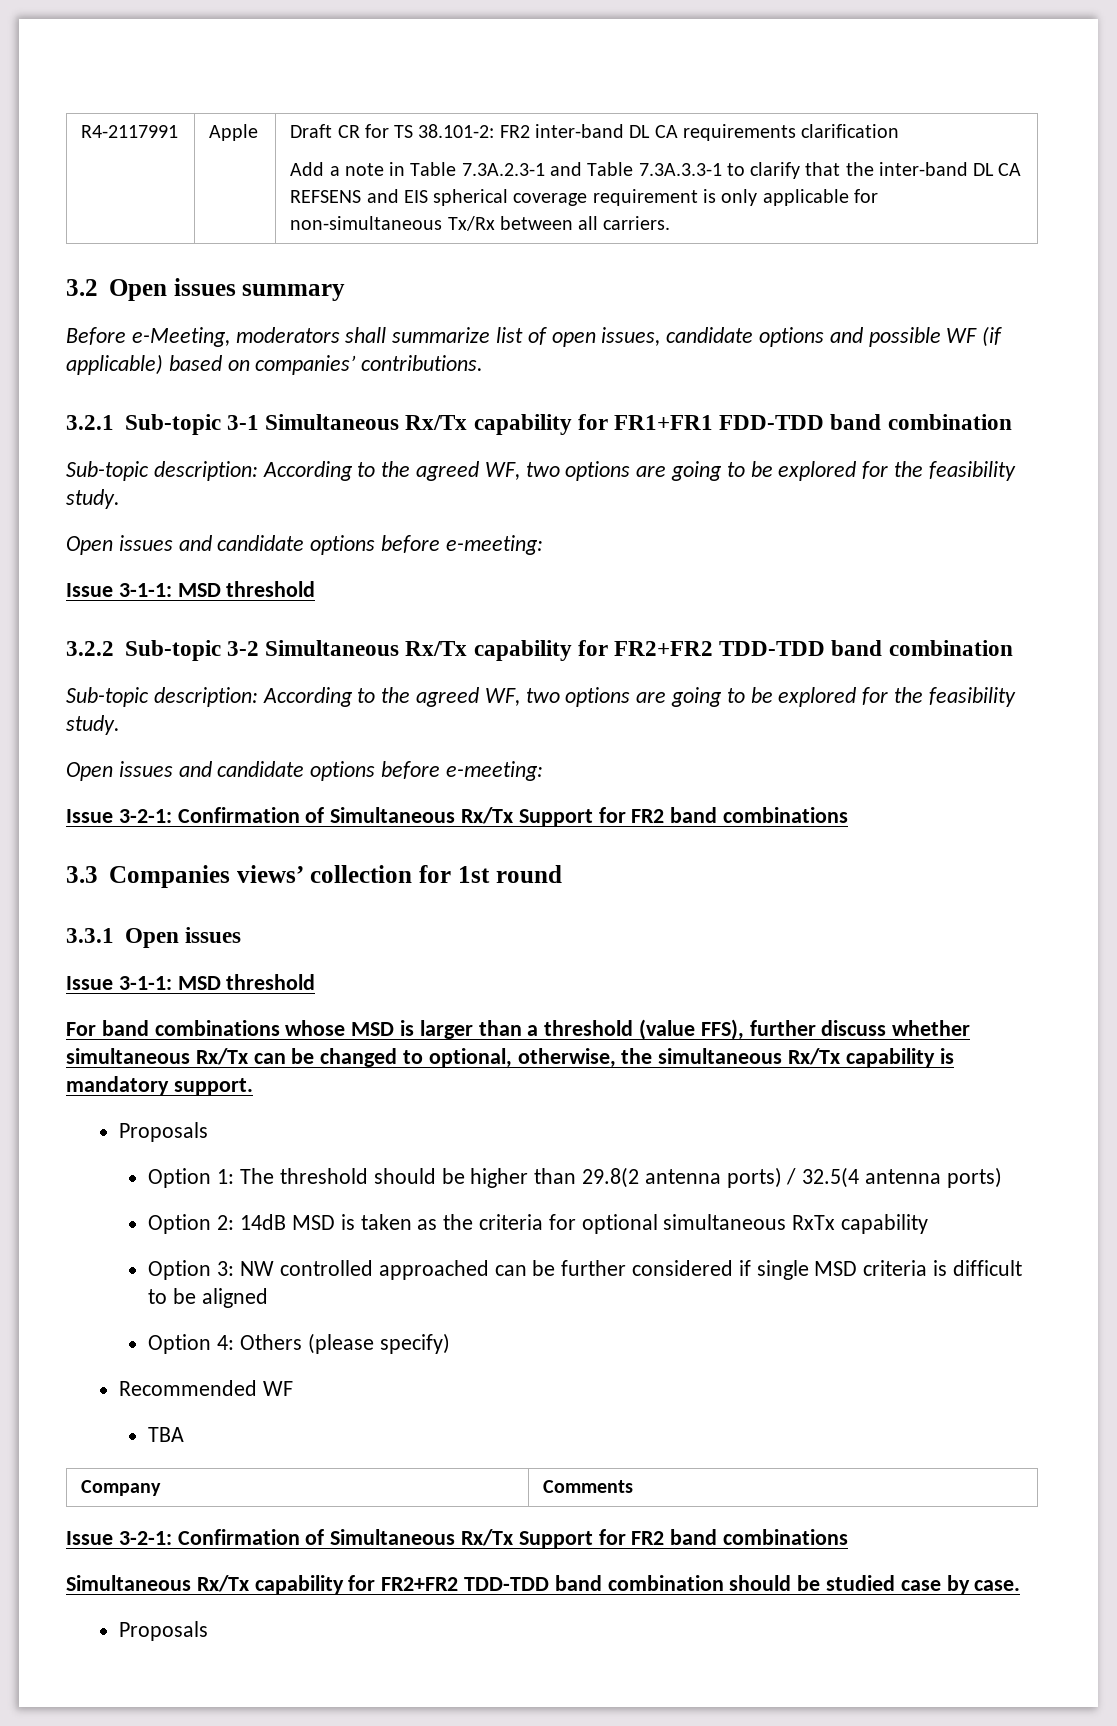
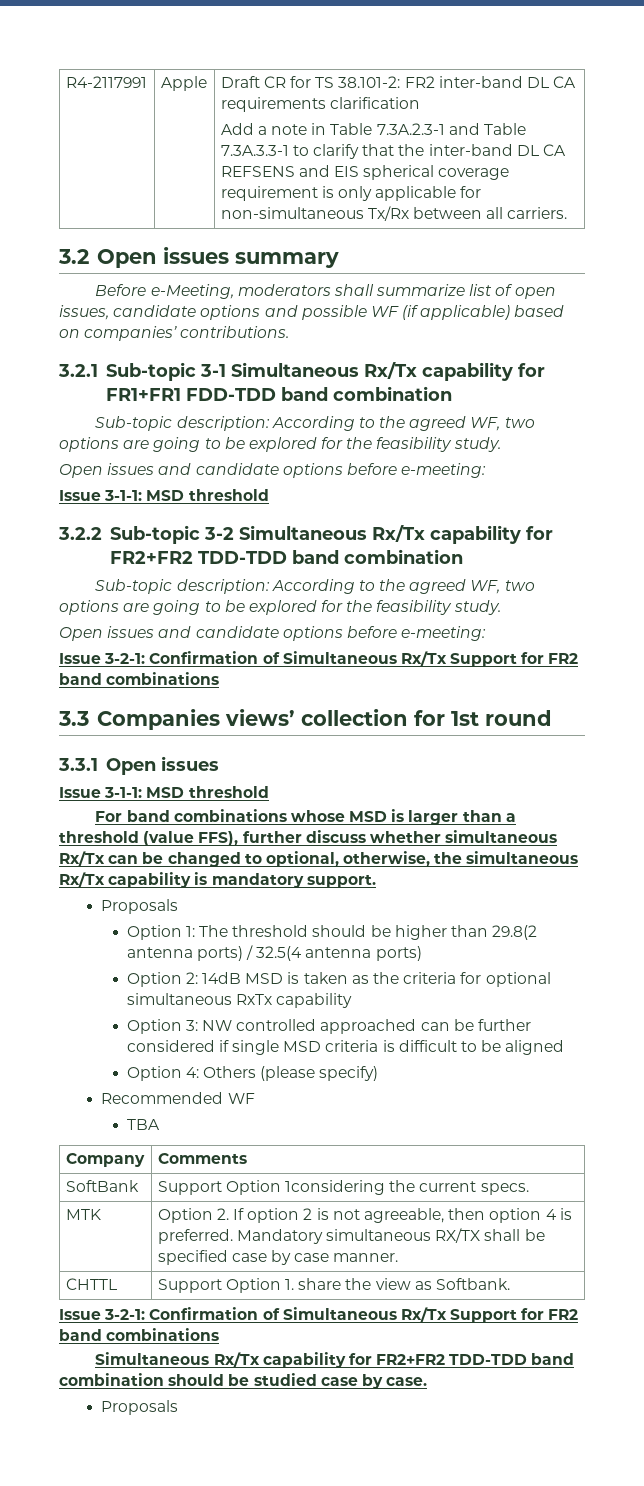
+ SoftBank | Support Option 1considering the current specs.
+ MTK | Option 2. If option 2 is not agreeable, then option 4 is preferred. Mandatory simultaneous RX/TX shall be specified case by case manner.
+ CHTTL | Support Option 1. share the view as Softbank.

